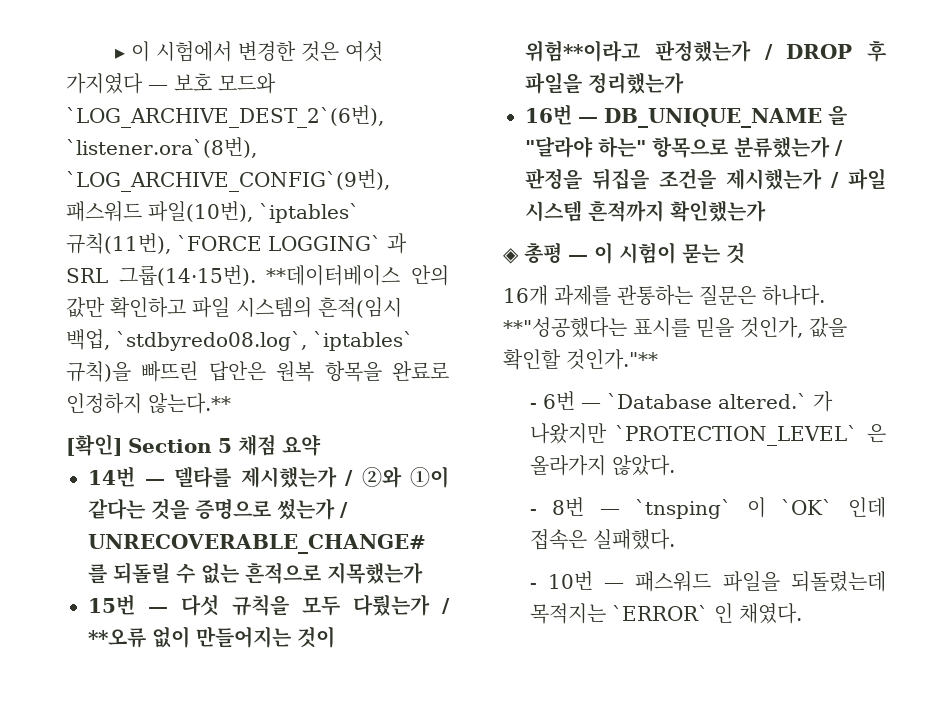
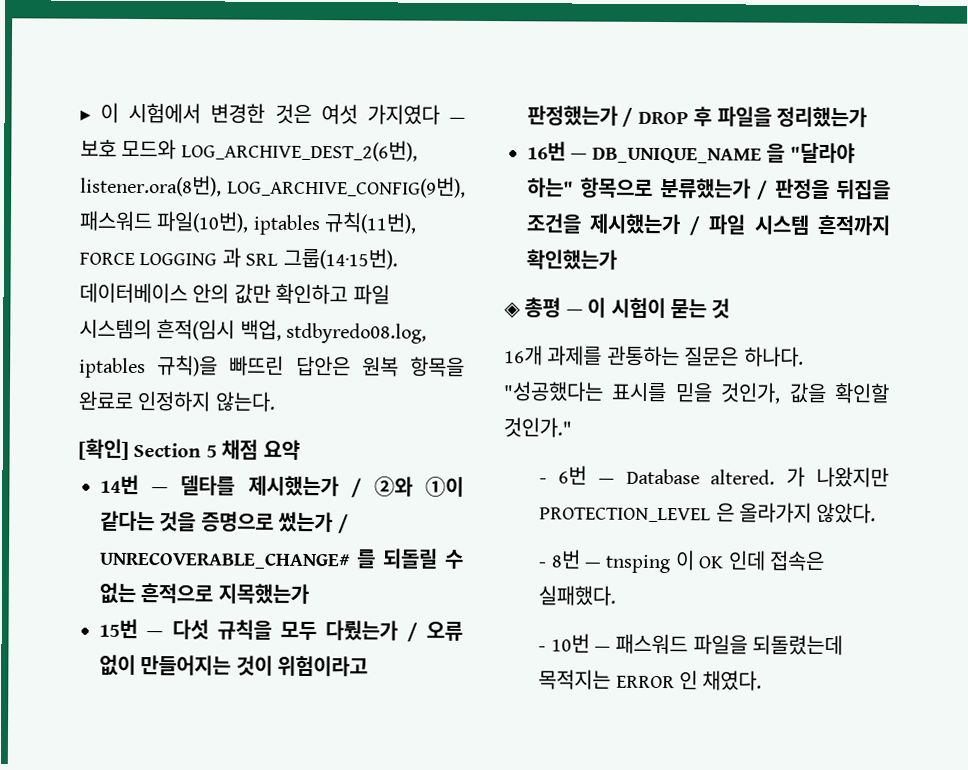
- ▸ 이 시험에서 변경한 것은 여섯 가지였다 — 보호 모드와 `LOG_ARCHIVE_DEST_2`(6번), `listener.ora`(8번), `LOG_ARCHIVE_CONFIG`(9번), 패스워드 파일(10번), `iptables` 규칙(11번), `FORCE LOGGING` 과 SRL 그룹(14·15번).
+ ▸ 이 시험에서 변경한 것은 여섯 가지였다 — 보호 모드와 LOG_ARCHIVE_DEST_2(6번), listener.ora(8번), LOG_ARCHIVE_CONFIG(9번), 패스워드 파일(10번), iptables 규칙(11번), FORCE LOGGING 과 SRL 그룹(14·15번).
- **데이터베이스 안의 값만 확인하고 파일 시스템의 흔적(임시 백업, `stdbyredo08.log`, `iptables` 규칙)을 빠뜨린 답안은 원복 항목을 완료로 인정하지 않는다.**
+ 데이터베이스 안의 값만 확인하고 파일 시스템의 흔적(임시 백업, stdbyredo08.log, iptables 규칙)을 빠뜨린 답안은 원복 항목을 완료로 인정하지 않는다.
- 15번 — 다섯 규칙을 모두 다뤘는가 / **오류 없이 만들어지는 것이 위험**이라고 판정했는가 / DROP 후 파일을 정리했는가
+ 15번 — 다섯 규칙을 모두 다뤘는가 / 오류 없이 만들어지는 것이 위험이라고 판정했는가 / DROP 후 파일을 정리했는가
- **"성공했다는 표시를 믿을 것인가, 값을 확인할 것인가."**
+ "성공했다는 표시를 믿을 것인가, 값을 확인할 것인가."
- - 6번 — `Database altered.` 가 나왔지만 `PROTECTION_LEVEL` 은 올라가지 않았다.
+ - 6번 — Database altered. 가 나왔지만 PROTECTION_LEVEL 은 올라가지 않았다.
- - 8번 — `tnsping` 이 `OK` 인데 접속은 실패했다.
+ - 8번 — tnsping 이 OK 인데 접속은 실패했다.
- - 10번 — 패스워드 파일을 되돌렸는데 목적지는 `ERROR` 인 채였다.
+ - 10번 — 패스워드 파일을 되돌렸는데 목적지는 ERROR 인 채였다.

